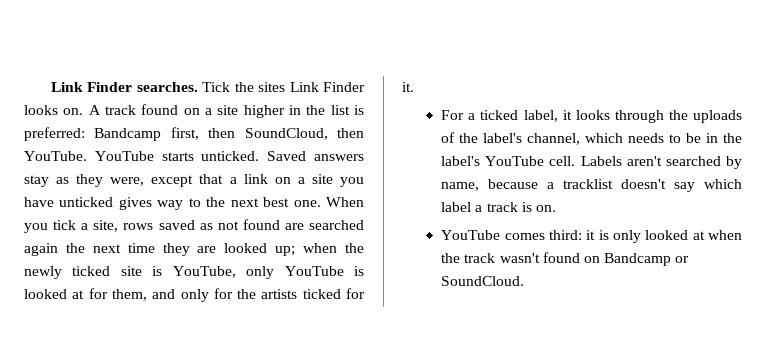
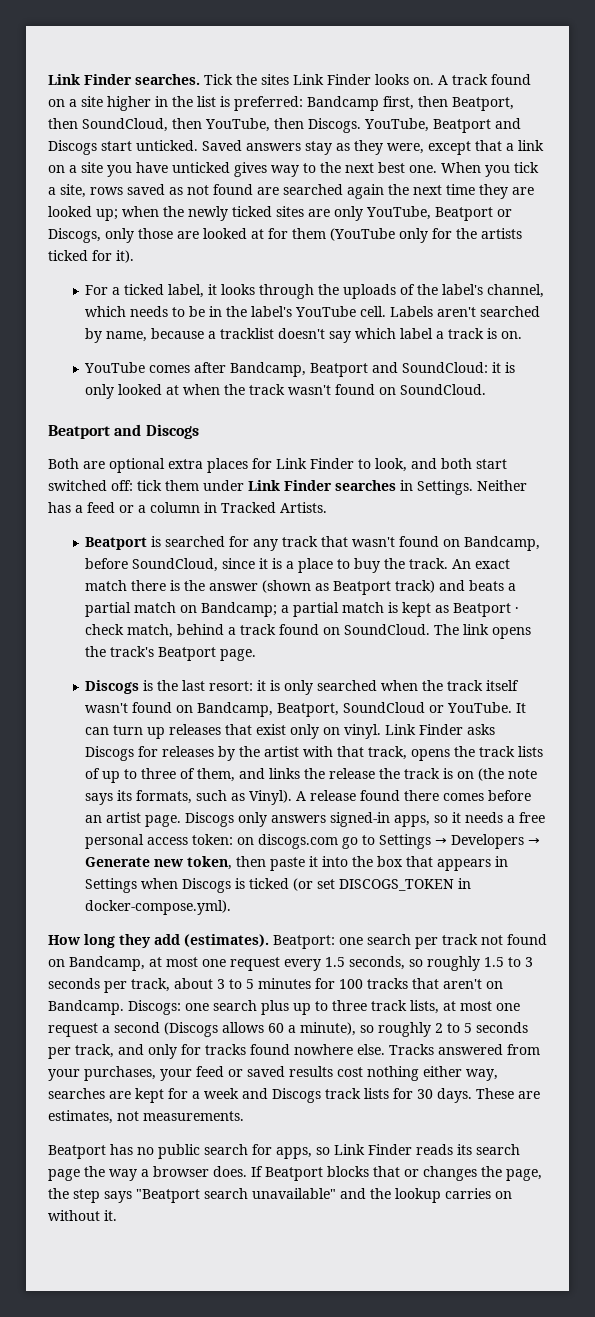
- A track found on a site higher in the list is preferred: Bandcamp first, then SoundCloud, then YouTube. YouTube starts unticked.
+ A track found on a site higher in the list is preferred: Bandcamp first, then Beatport, then SoundCloud, then YouTube, then Discogs. YouTube, Beatport and Discogs start unticked.
- When you tick a site, rows saved as not found are searched again the next time they are looked up; when the newly ticked site is YouTube, only YouTube is looked at for them, and only for the artists ticked for it.
+ When you tick a site, rows saved as not found are searched again the next time they are looked up; when the newly ticked sites are only YouTube, Beatport or Discogs, only those are looked at for them (YouTube only for the artists ticked for it).
- YouTube comes third: it is only looked at when the track wasn't found on Bandcamp or SoundCloud.
+ YouTube comes after Bandcamp, Beatport and SoundCloud: it is only looked at when the track wasn't found on SoundCloud.
+ Beatport and Discogs
+ Both are optional extra places for Link Finder to look, and both start switched off: tick them under Link Finder searches in Settings. Neither has a feed or a column in Tracked Artists.
+ Beatport is searched for any track that wasn't found on Bandcamp, before SoundCloud, since it is a place to buy the track. An exact match there is the answer (shown as Beatport track) and beats a partial match on Bandcamp; a partial match is kept as Beatport · check match, behind a track found on SoundCloud. The link opens the track's Beatport page.
+ Discogs is the last resort: it is only searched when the track itself wasn't found on Bandcamp, Beatport, SoundCloud or YouTube. It can turn up releases that exist only on vinyl. Link Finder asks Discogs for releases by the artist with that track, opens the track lists of up to three of them, and links the release the track is on (the note says its formats, such as Vinyl). A release found there comes before an artist page. Discogs only answers signed-in apps, so it needs a free personal access token: on discogs.com go to Settings → Developers → Generate new token, then paste it into the box that appears in Settings when Discogs is ticked (or set DISCOGS_TOKEN in docker-compose.yml).
+ How long they add (estimates). Beatport: one search per track not found on Bandcamp, at most one request every 1.5 seconds, so roughly 1.5 to 3 seconds per track, about 3 to 5 minutes for 100 tracks that aren't on Bandcamp. Discogs: one search plus up to three track lists, at most one request a second (Discogs allows 60 a minute), so roughly 2 to 5 seconds per track, and only for tracks found nowhere else. Tracks answered from your purchases, your feed or saved results cost nothing either way, searches are kept for a week and Discogs track lists for 30 days. These are estimates, not measurements.
+ Beatport has no public search for apps, so Link Finder reads its search page the way a browser does. If Beatport blocks that or changes the page, the step says "Beatport search unavailable" and the lookup carries on without it.

